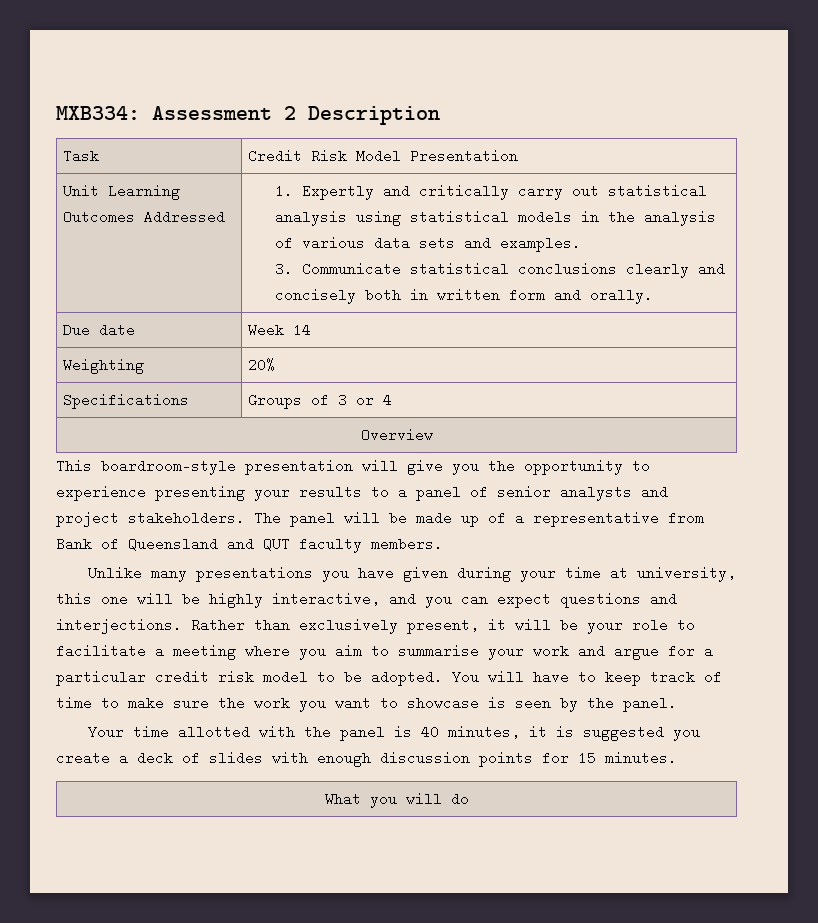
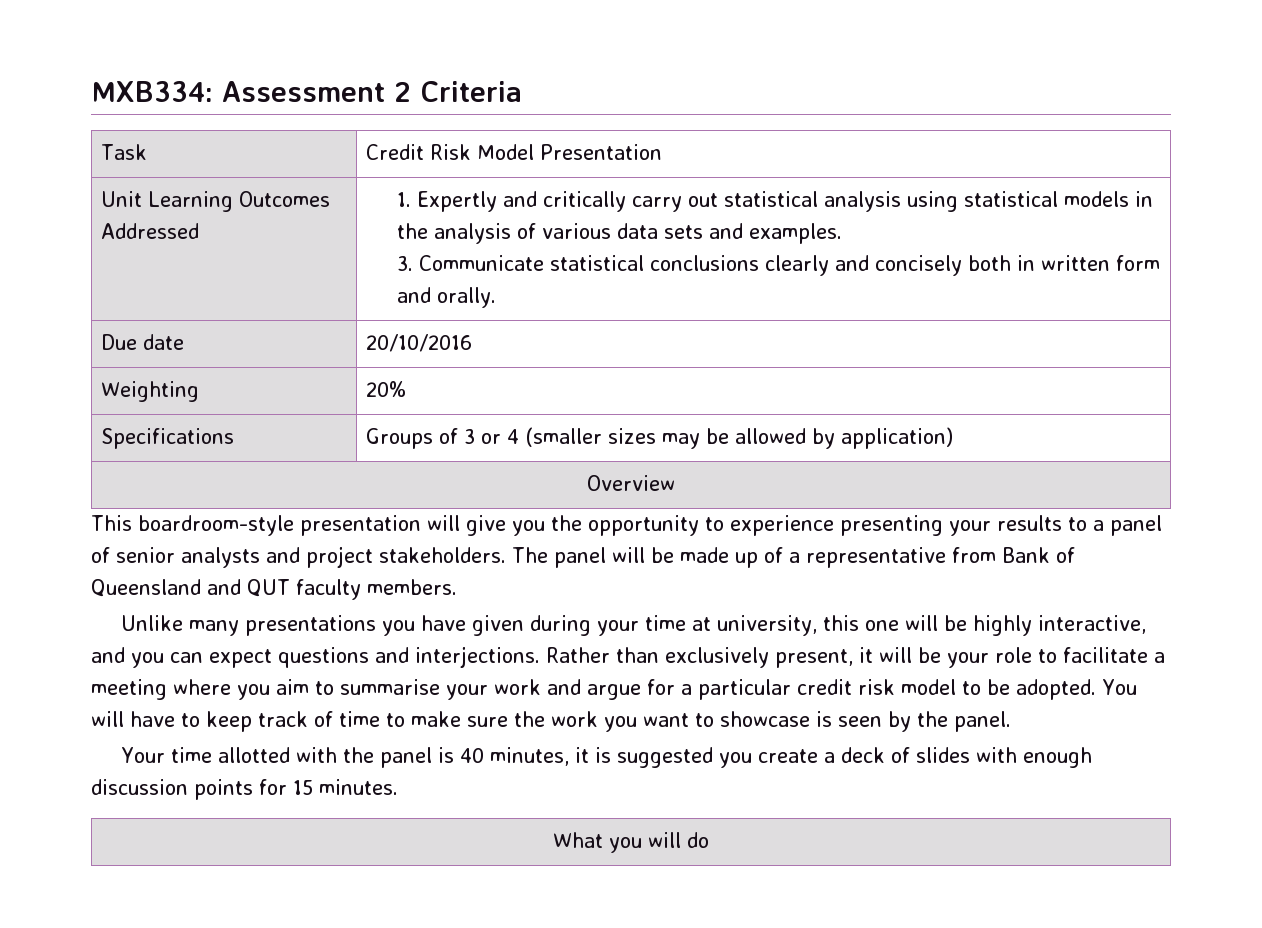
- MXB334: Assessment 2 Description
+ MXB334: Assessment 2 Criteria
- Due date | Week 14
+ Due date | 20/10/2016
- Specifications | Groups of 3 or 4
+ Specifications | Groups of 3 or 4 (smaller sizes may be allowed by application)

